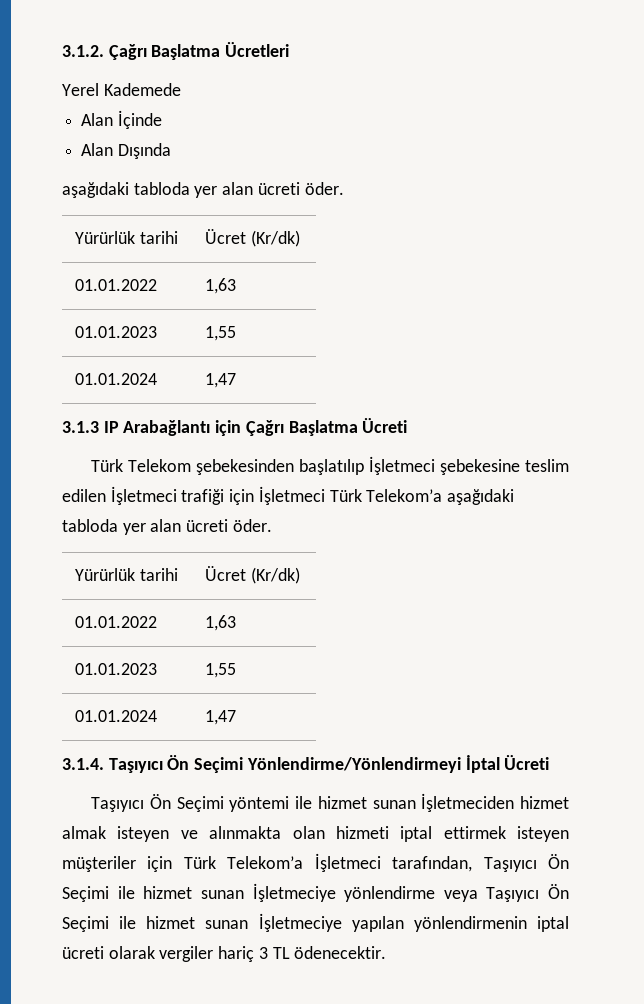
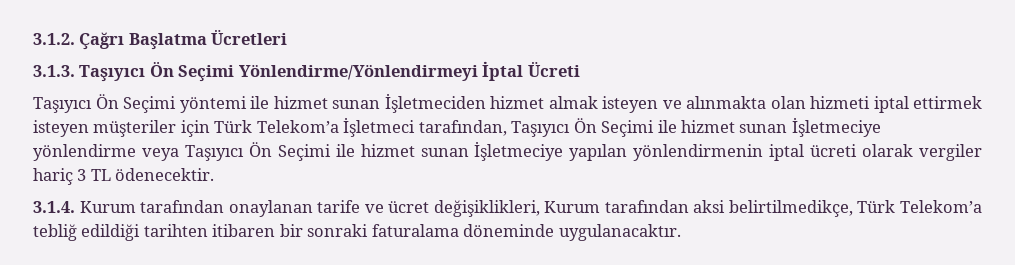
- Yerel Kademede
- Alan İçinde
- Alan Dışında
- aşağıdaki tabloda yer alan ücreti öder.
- Yürürlük tarihi | Ücret (Kr/dk)
- 01.01.2022 | 1,63
- 01.01.2023 | 1,55
- 01.01.2024 | 1,47
- 3.1.3 IP Arabağlantı için Çağrı Başlatma Ücreti
- Türk Telekom şebekesinden başlatılıp İşletmeci şebekesine teslim edilen İşletmeci trafiği için İşletmeci Türk Telekom’a aşağıdaki tabloda yer alan ücreti öder.
- Yürürlük tarihi | Ücret (Kr/dk)
- 01.01.2022 | 1,63
- 01.01.2023 | 1,55
- 01.01.2024 | 1,47
- 3.1.4. Taşıyıcı Ön Seçimi Yönlendirme/Yönlendirmeyi İptal Ücreti
+ 3.1.3. Taşıyıcı Ön Seçimi Yönlendirme/Yönlendirmeyi İptal Ücreti
+ 3.1.4. Kurum tarafından onaylanan tarife ve ücret değişiklikleri, Kurum tarafından aksi belirtilmedikçe, Türk Telekom’a tebliğ edildiği tarihten itibaren bir sonraki faturalama döneminde uygulanacaktır.

